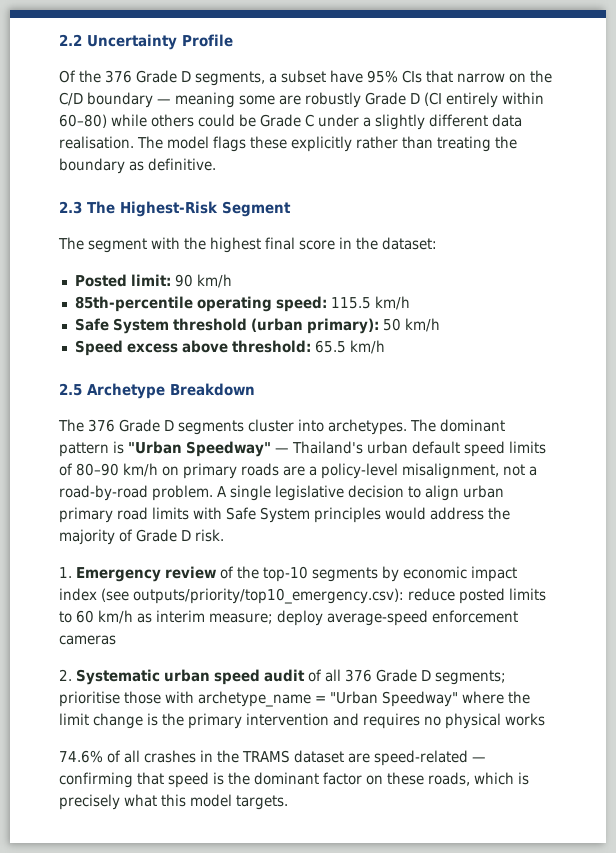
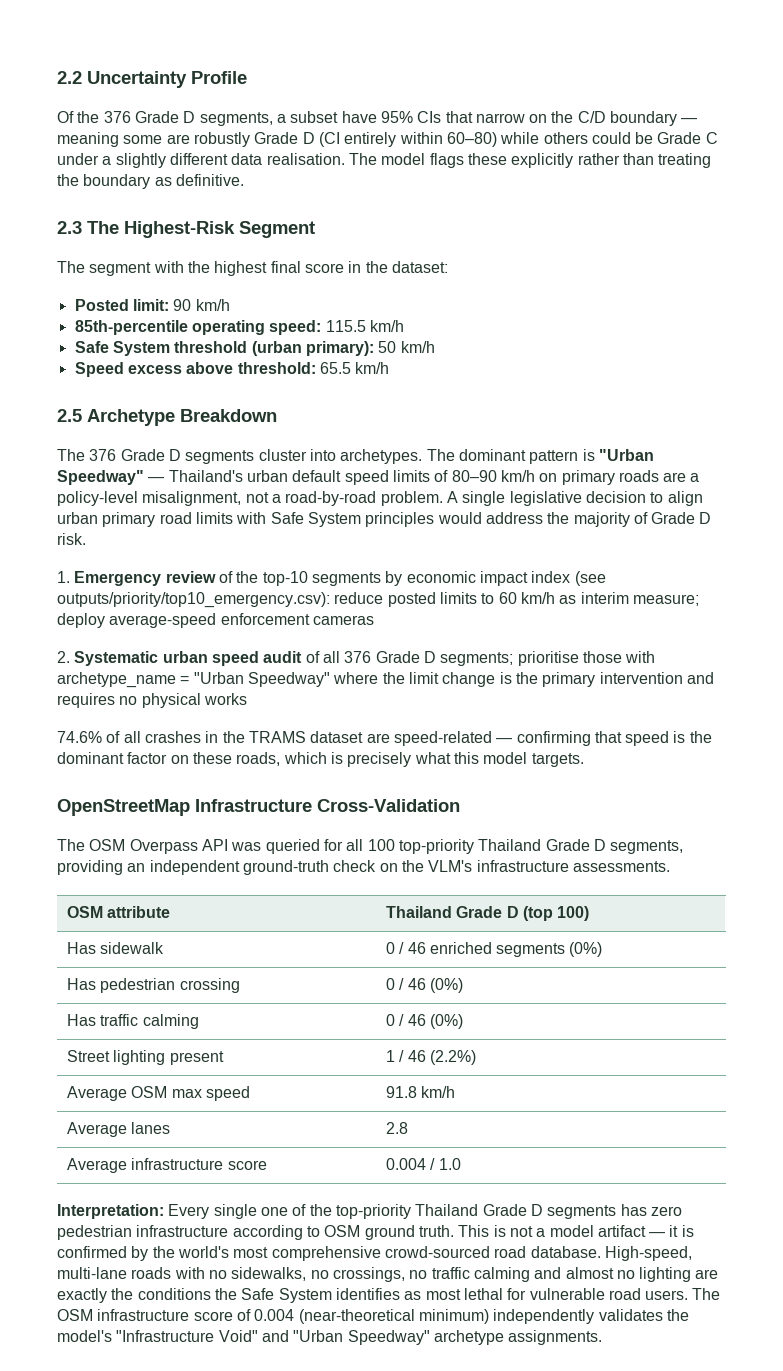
+ OpenStreetMap Infrastructure Cross-Validation
+ The OSM Overpass API was queried for all 100 top-priority Thailand Grade D segments, providing an independent ground-truth check on the VLM's infrastructure assessments.
+ OSM attribute | Thailand Grade D (top 100)
+ Has sidewalk | 0 / 46 enriched segments (0%)
+ Has pedestrian crossing | 0 / 46 (0%)
+ Has traffic calming | 0 / 46 (0%)
+ Street lighting present | 1 / 46 (2.2%)
+ Average OSM max speed | 91.8 km/h
+ Average lanes | 2.8
+ Average infrastructure score | 0.004 / 1.0
+ Interpretation: Every single one of the top-priority Thailand Grade D segments has zero pedestrian infrastructure according to OSM ground truth. This is not a model artifact — it is confirmed by the world's most comprehensive crowd-sourced road database. High-speed, multi-lane roads with no sidewalks, no crossings, no traffic calming and almost no lighting are exactly the conditions the Safe System identifies as most lethal for vulnerable road users. The OSM infrastructure score of 0.004 (near-theoretical minimum) independently validates the model's "Infrastructure Void" and "Urban Speedway" archetype assignments.

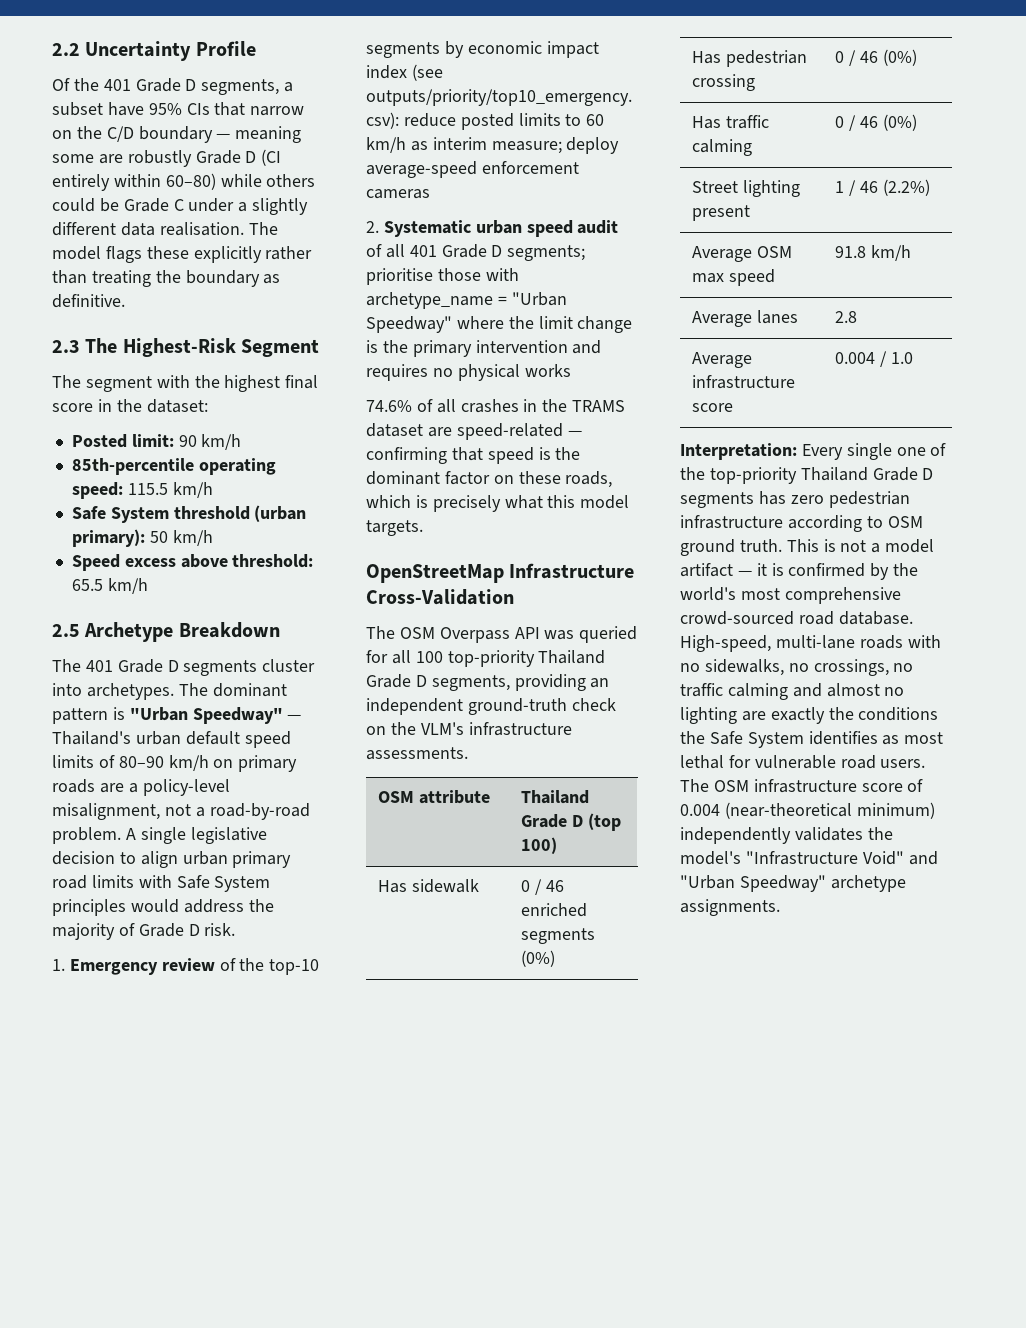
- Of the 376 Grade D segments, a subset have 95% CIs that narrow on the C/D boundary — meaning some are robustly Grade D (CI entirely within 60–80) while others could be Grade C under a slightly different data realisation.
+ Of the 401 Grade D segments, a subset have 95% CIs that narrow on the C/D boundary — meaning some are robustly Grade D (CI entirely within 60–80) while others could be Grade C under a slightly different data realisation.
- The 376 Grade D segments cluster into archetypes.
+ The 401 Grade D segments cluster into archetypes.
- 2. Systematic urban speed audit of all 376 Grade D segments; prioritise those with archetype_name = "Urban Speedway" where the limit change is the primary intervention and requires no physical works
+ 2. Systematic urban speed audit of all 401 Grade D segments; prioritise those with archetype_name = "Urban Speedway" where the limit change is the primary intervention and requires no physical works

